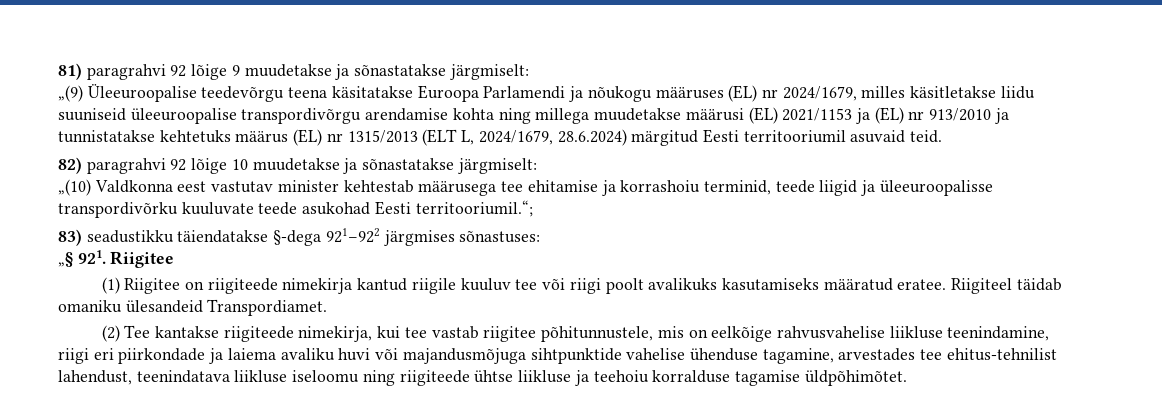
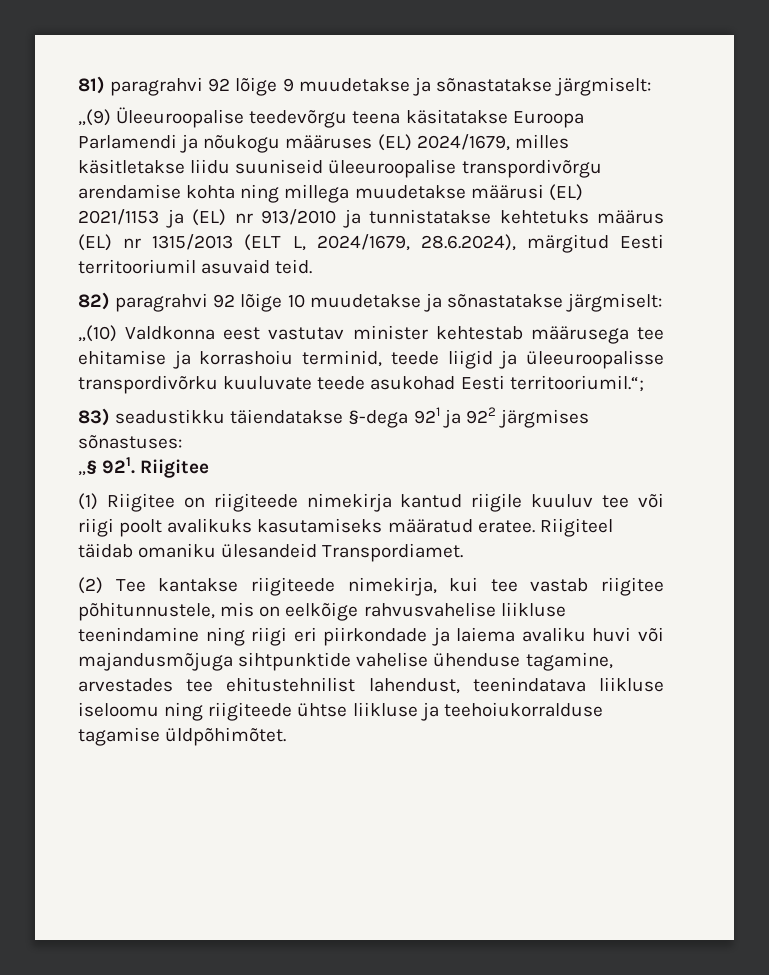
- „(9) Üleeuroopalise teedevõrgu teena käsitatakse Euroopa Parlamendi ja nõukogu määruses (EL) nr 2024/1679, milles käsitletakse liidu suuniseid üleeuroopalise transpordivõrgu arendamise kohta ning millega muudetakse määrusi (EL) 2021/1153 ja (EL) nr 913/2010 ja tunnistatakse kehtetuks määrus (EL) nr 1315/2013 (ELT L, 2024/1679, 28.6.2024) märgitud Eesti territooriumil asuvaid teid.
+ „(9) Üleeuroopalise teedevõrgu teena käsitatakse Euroopa Parlamendi ja nõukogu määruses (EL) 2024/1679, milles käsitletakse liidu suuniseid üleeuroopalise transpordivõrgu arendamise kohta ning millega muudetakse määrusi (EL) 2021/1153 ja (EL) nr 913/2010 ja tunnistatakse kehtetuks määrus (EL) nr 1315/2013 (ELT L, 2024/1679, 28.6.2024), märgitud Eesti territooriumil asuvaid teid.
- 83) seadustikku täiendatakse §-dega 921–922 järgmises sõnastuses:
+ 83) seadustikku täiendatakse §-dega 921 ja 922 järgmises sõnastuses:
- (2) Tee kantakse riigiteede nimekirja, kui tee vastab riigitee põhitunnustele, mis on eelkõige rahvusvahelise liikluse teenindamine, riigi eri piirkondade ja laiema avaliku huvi või majandusmõjuga sihtpunktide vahelise ühenduse tagamine, arvestades tee ehitus-tehnilist lahendust, teenindatava liikluse iseloomu ning riigiteede ühtse liikluse ja teehoiu korralduse tagamise üldpõhimõtet.
+ (2) Tee kantakse riigiteede nimekirja, kui tee vastab riigitee põhitunnustele, mis on eelkõige rahvusvahelise liikluse teenindamine ning riigi eri piirkondade ja laiema avaliku huvi või majandusmõjuga sihtpunktide vahelise ühenduse tagamine, arvestades tee ehitustehnilist lahendust, teenindatava liikluse iseloomu ning riigiteede ühtse liikluse ja teehoiukorralduse tagamise üldpõhimõtet.

